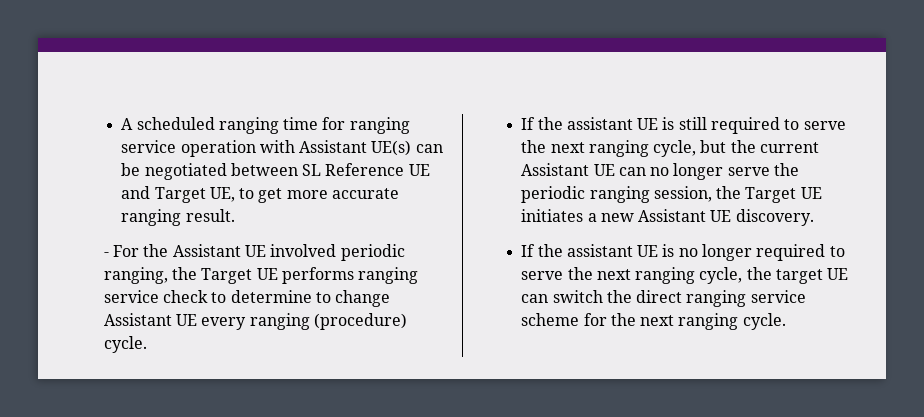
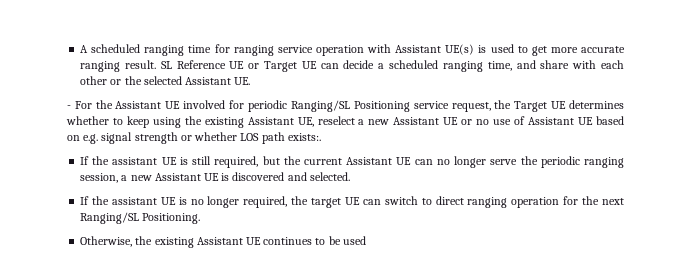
- A scheduled ranging time for ranging service operation with Assistant UE(s) can be negotiated between SL Reference UE and Target UE, to get more accurate ranging result.
+ A scheduled ranging time for ranging service operation with Assistant UE(s) is used to get more accurate ranging result. SL Reference UE or Target UE can decide a scheduled ranging time, and share with each other or the selected Assistant UE.
- - For the Assistant UE involved periodic ranging, the Target UE performs ranging service check to determine to change Assistant UE every ranging (procedure) cycle.
+ - For the Assistant UE involved for periodic Ranging/SL Positioning service request, the Target UE determines whether to keep using the existing Assistant UE, reselect a new Assistant UE or no use of Assistant UE based on e.g. signal strength or whether LOS path exists:.
- If the assistant UE is still required to serve the next ranging cycle, but the current Assistant UE can no longer serve the periodic ranging session, the Target UE initiates a new Assistant UE discovery.
+ If the assistant UE is still required, but the current Assistant UE can no longer serve the periodic ranging session, a new Assistant UE is discovered and selected.
- If the assistant UE is no longer required to serve the next ranging cycle, the target UE can switch the direct ranging service scheme for the next ranging cycle.
+ If the assistant UE is no longer required, the target UE can switch to direct ranging operation for the next Ranging/SL Positioning.
+ Otherwise, the existing Assistant UE continues to be used

